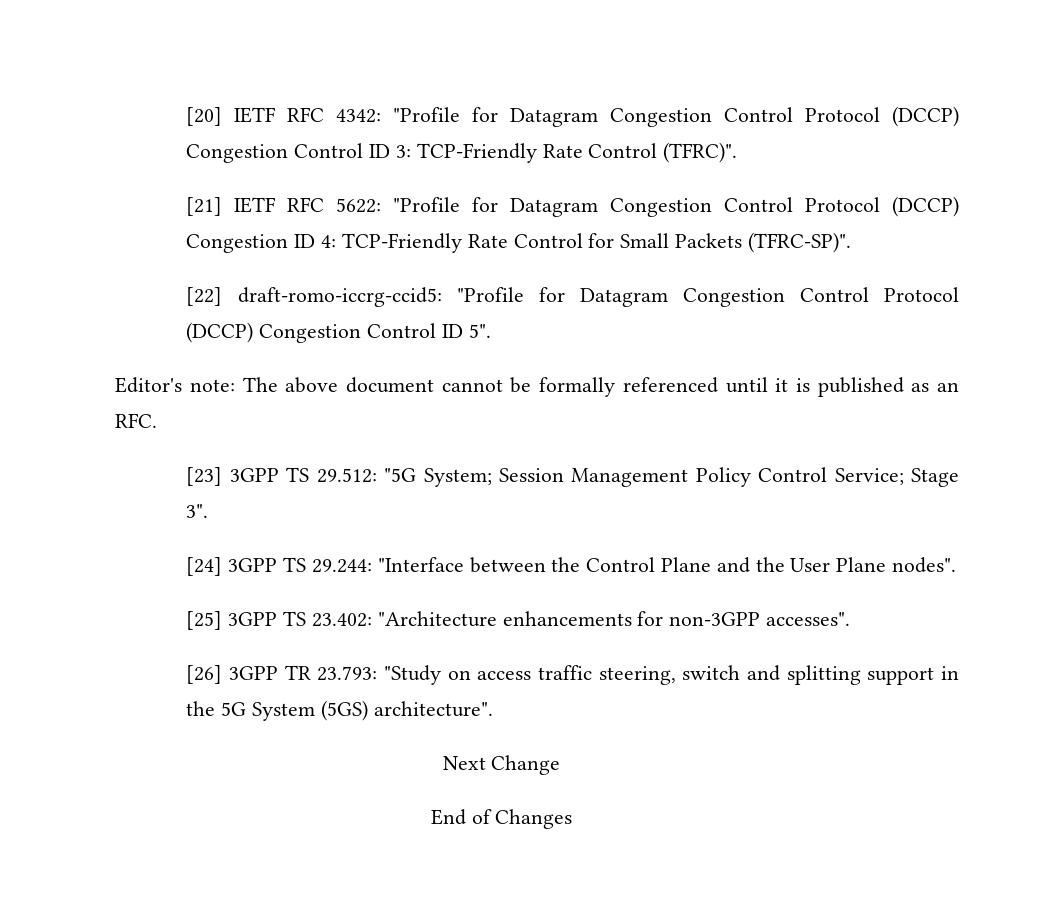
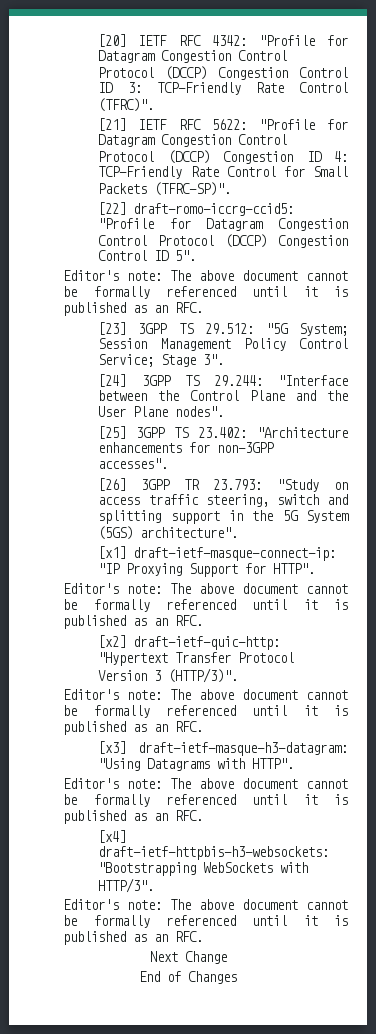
+ [x1] draft-ietf-masque-connect-ip: "IP Proxying Support for HTTP".
+ Editor's note: The above document cannot be formally referenced until it is published as an RFC.
+ [x2] draft-ietf-quic-http: "Hypertext Transfer Protocol Version 3 (HTTP/3)".
+ Editor's note: The above document cannot be formally referenced until it is published as an RFC.
+ [x3] draft-ietf-masque-h3-datagram: "Using Datagrams with HTTP".
+ Editor's note: The above document cannot be formally referenced until it is published as an RFC.
+ [x4] draft-ietf-httpbis-h3-websockets: "Bootstrapping WebSockets with HTTP/3".
+ Editor's note: The above document cannot be formally referenced until it is published as an RFC.

